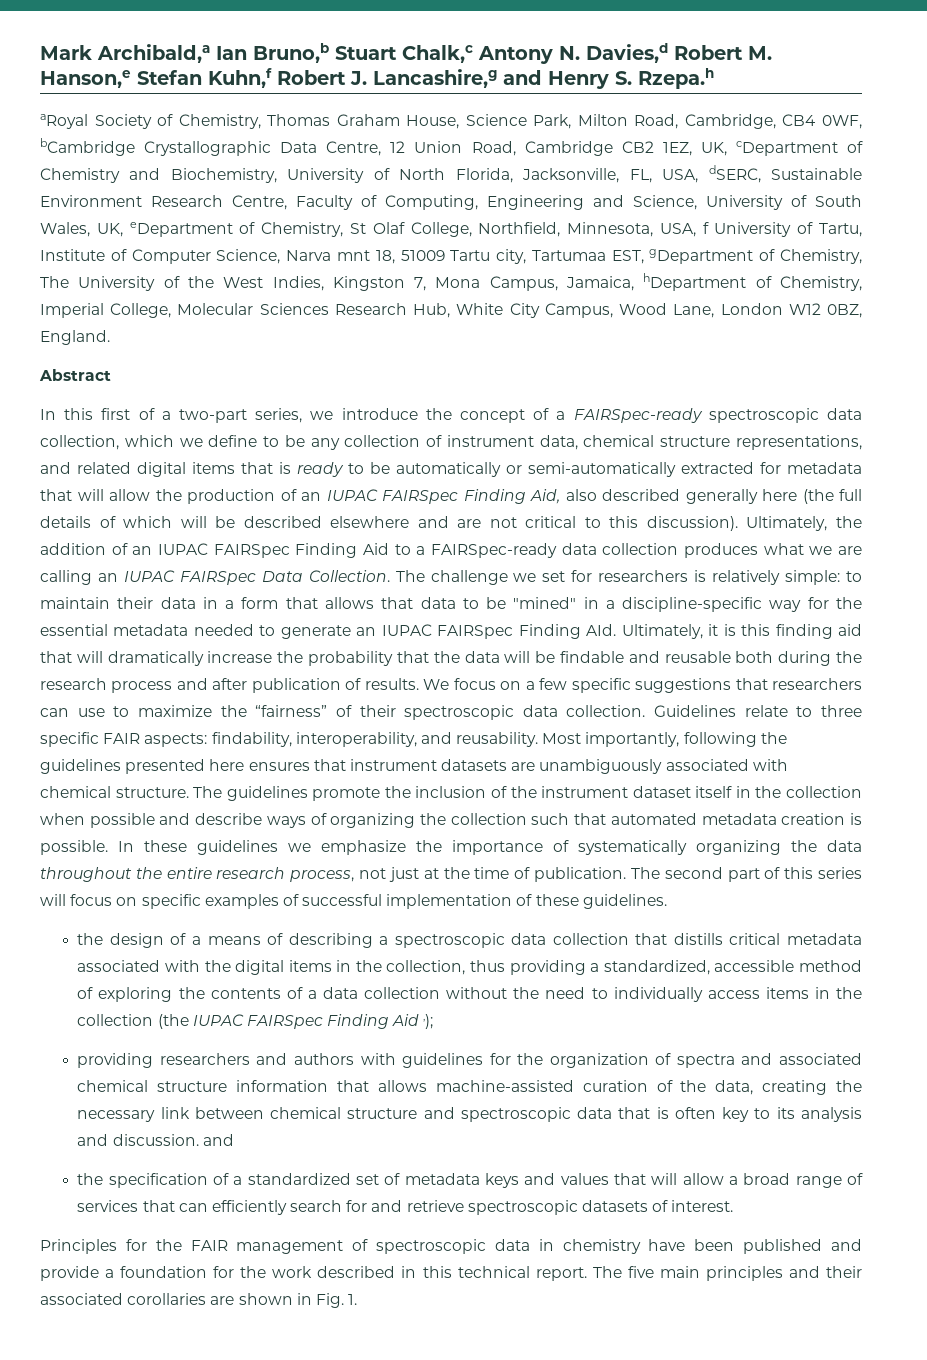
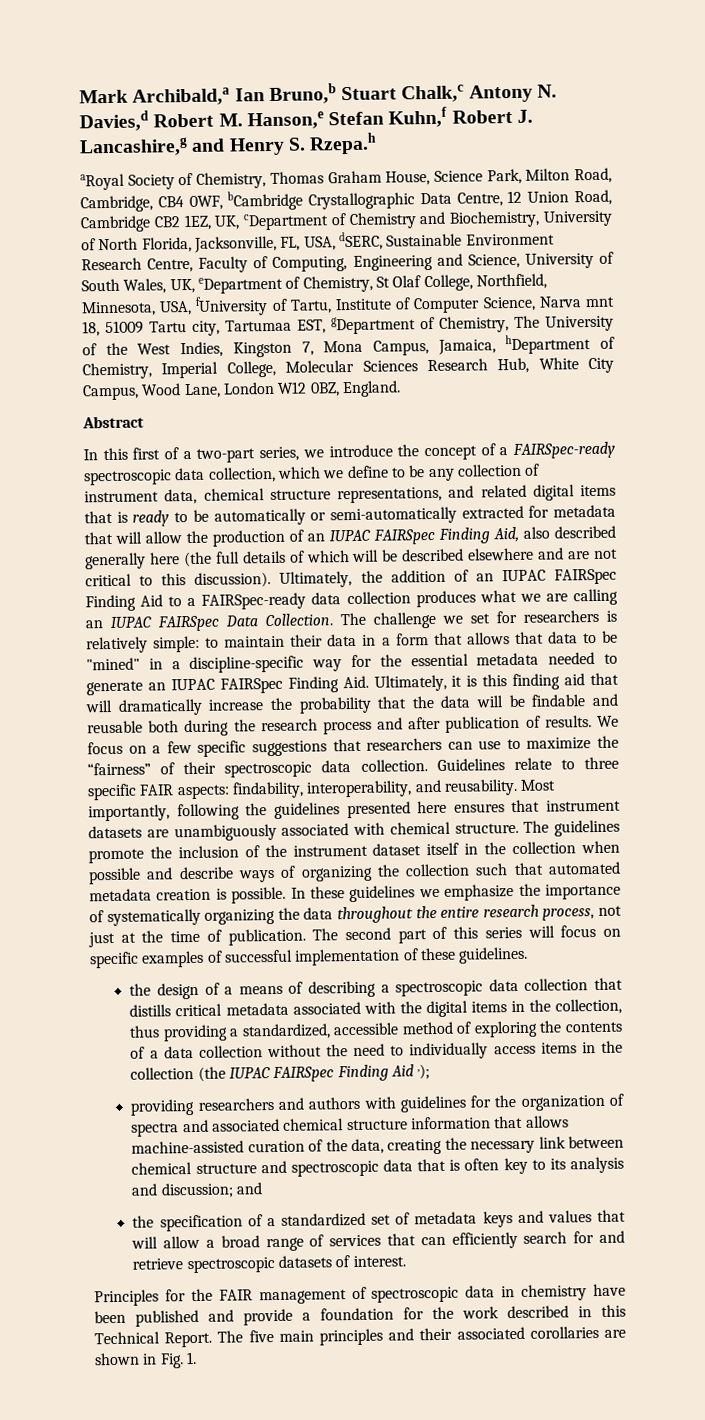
- aRoyal Society of Chemistry, Thomas Graham House, Science Park, Milton Road, Cambridge, CB4 0WF, bCambridge Crystallographic Data Centre, 12 Union Road, Cambridge CB2 1EZ, UK, cDepartment of Chemistry and Biochemistry, University of North Florida, Jacksonville, FL, USA, dSERC, Sustainable Environment Research Centre, Faculty of Computing, Engineering and Science, University of South Wales, UK, eDepartment of Chemistry, St Olaf College, Northfield, Minnesota, USA, f University of Tartu, Institute of Computer Science, Narva mnt 18, 51009 Tartu city, Tartumaa EST, gDepartment of Chemistry, The University of the West Indies, Kingston 7, Mona Campus, Jamaica, hDepartment of Chemistry, Imperial College, Molecular Sciences Research Hub, White City Campus, Wood Lane, London W12 0BZ, England.
+ aRoyal Society of Chemistry, Thomas Graham House, Science Park, Milton Road, Cambridge, CB4 0WF, bCambridge Crystallographic Data Centre, 12 Union Road, Cambridge CB2 1EZ, UK, cDepartment of Chemistry and Biochemistry, University of North Florida, Jacksonville, FL, USA, dSERC, Sustainable Environment Research Centre, Faculty of Computing, Engineering and Science, University of South Wales, UK, eDepartment of Chemistry, St Olaf College, Northfield, Minnesota, USA, fUniversity of Tartu, Institute of Computer Science, Narva mnt 18, 51009 Tartu city, Tartumaa EST, gDepartment of Chemistry, The University of the West Indies, Kingston 7, Mona Campus, Jamaica, hDepartment of Chemistry, Imperial College, Molecular Sciences Research Hub, White City Campus, Wood Lane, London W12 0BZ, England.
- to maintain their data in a form that allows that data to be "mined" in a discipline-specific way for the essential metadata needed to generate an IUPAC FAIRSpec Finding AId. Ultimately, it is this finding aid that will dramatically increase the probability that the data will be findable and reusable both during the research process and after publication of results.
+ to maintain their data in a form that allows that data to be "mined" in a discipline-specific way for the essential metadata needed to generate an IUPAC FAIRSpec Finding Aid. Ultimately, it is this finding aid that will dramatically increase the probability that the data will be findable and reusable both during the research process and after publication of results.
- providing researchers and authors with guidelines for the organization of spectra and associated chemical structure information that allows machine-assisted curation of the data, creating the necessary link between chemical structure and spectroscopic data that is often key to its analysis and discussion. and
+ providing researchers and authors with guidelines for the organization of spectra and associated chemical structure information that allows machine-assisted curation of the data, creating the necessary link between chemical structure and spectroscopic data that is often key to its analysis and discussion; and
- Principles for the FAIR management of spectroscopic data in chemistry have been published and provide a foundation for the work described in this technical report.
+ Principles for the FAIR management of spectroscopic data in chemistry have been published and provide a foundation for the work described in this Technical Report.

